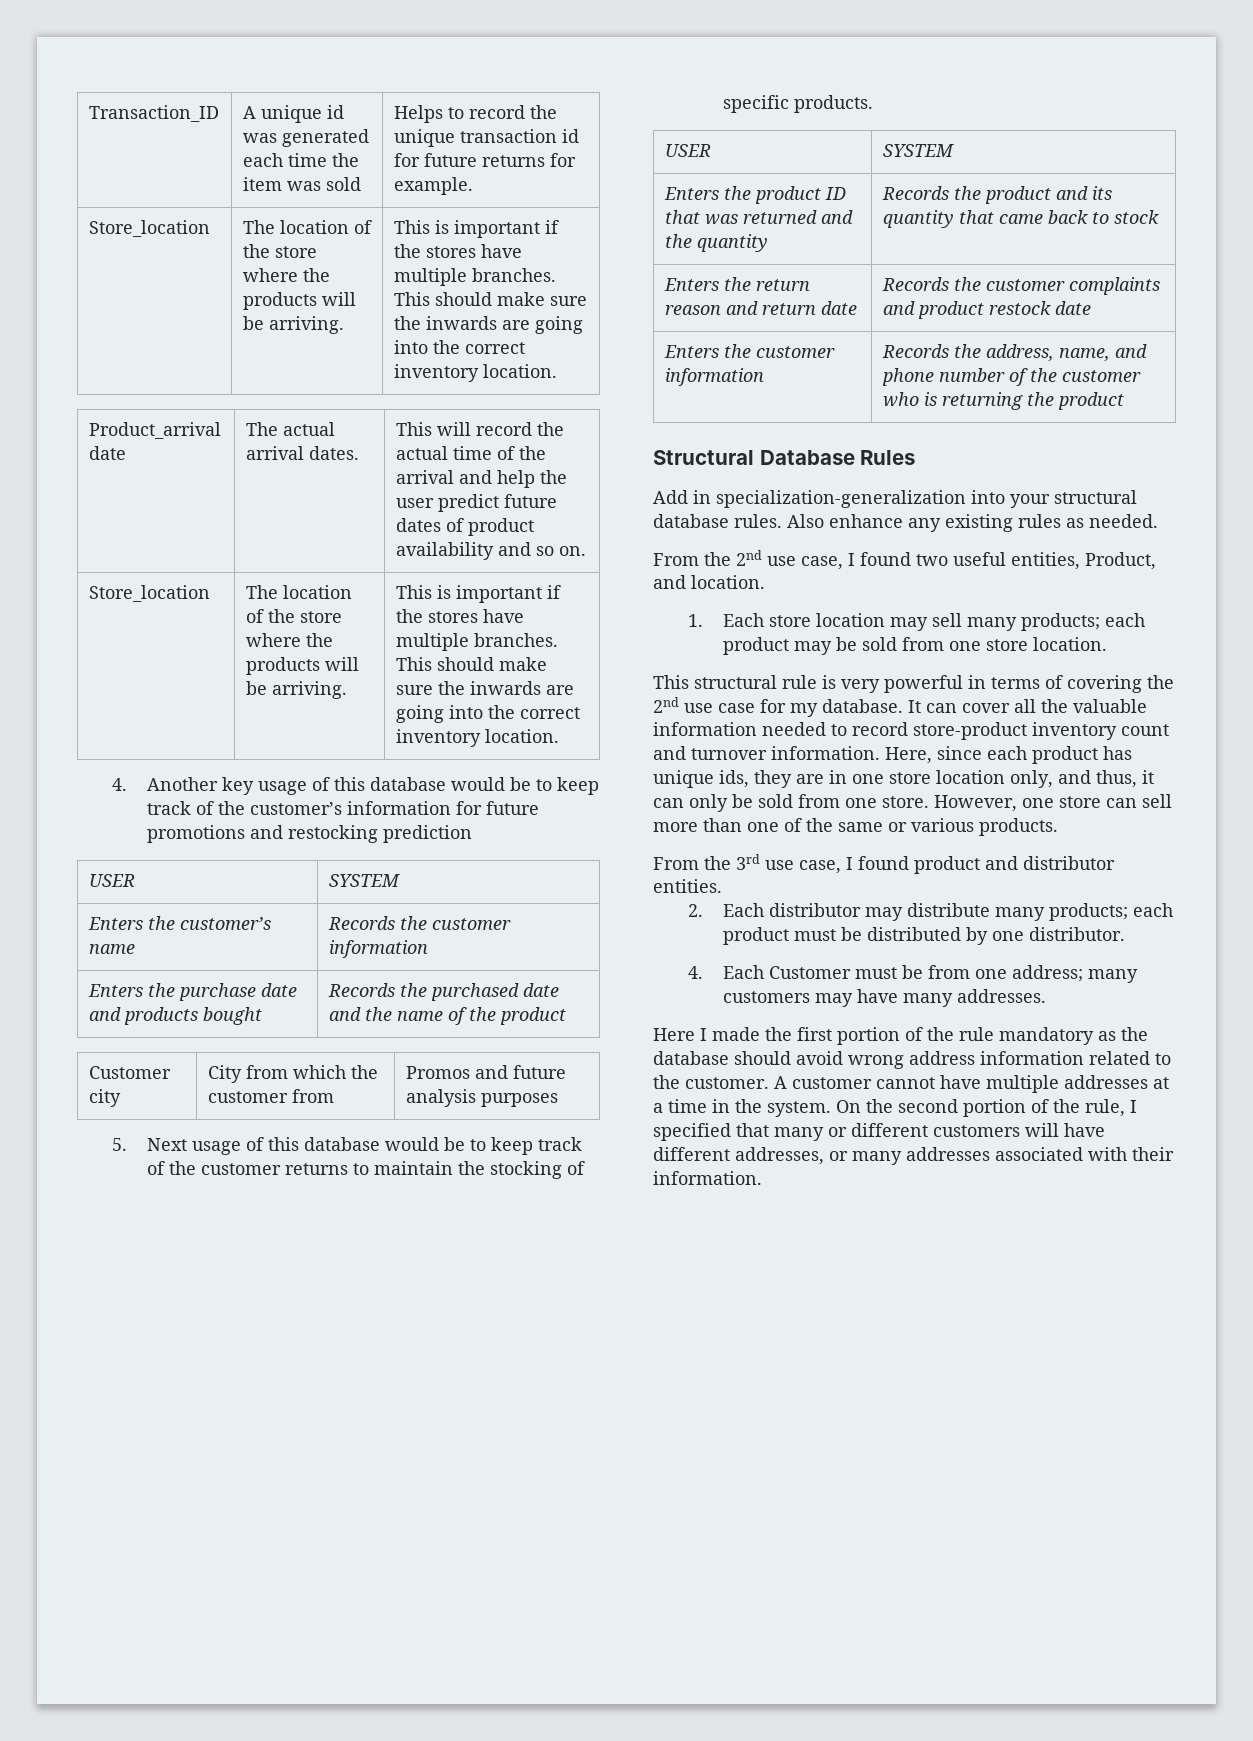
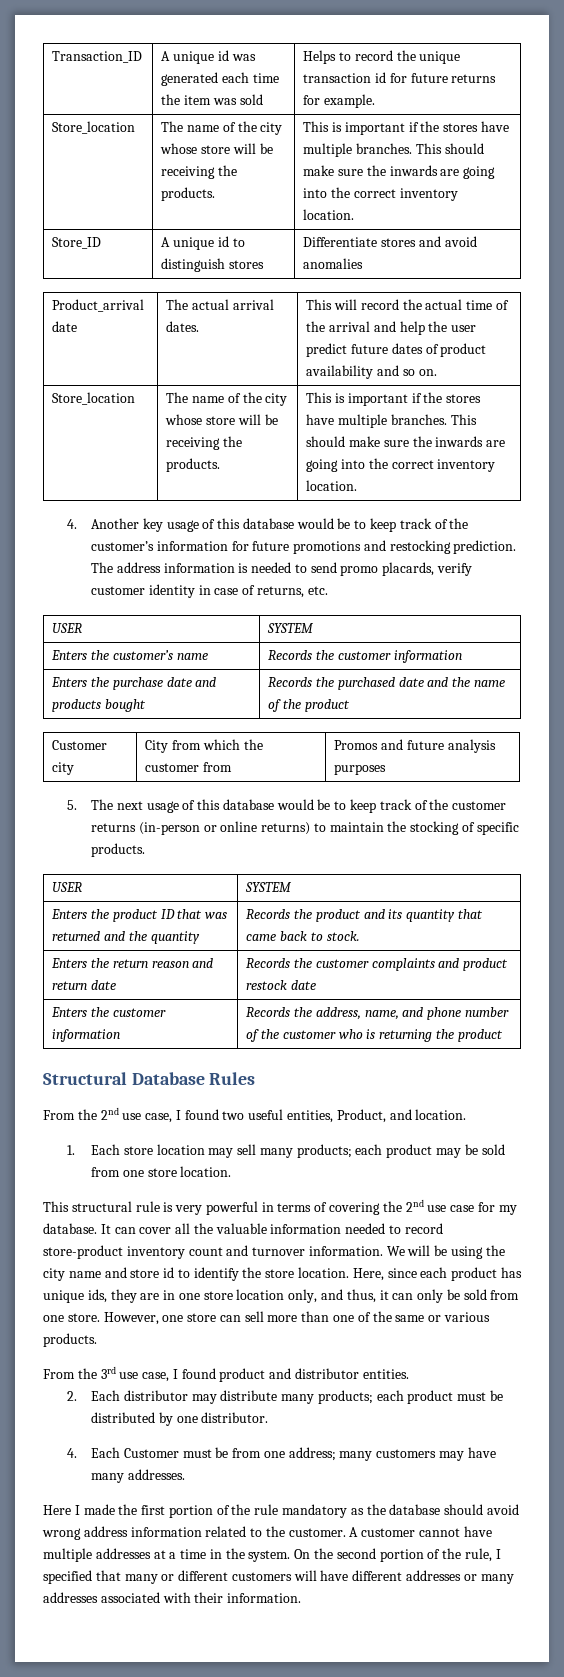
  Transaction_ID | A unique id was generated each time the item was sold | Helps to record the unique transaction id for future returns for example.
- Store_location | The location of the store where the products will be arriving. | This is important if the stores have multiple branches. This should make sure the inwards are going into the correct inventory location.
+ Store_location | The name of the city whose store will be receiving the products. | This is important if the stores have multiple branches. This should make sure the inwards are going into the correct inventory location.
+ Store_ID | A unique id to distinguish stores | Differentiate stores and avoid anomalies
  Product_arrival date | The actual arrival dates. | This will record the actual time of the arrival and help the user predict future dates of product availability and so on.
- Store_location | The location of the store where the products will be arriving. | This is important if the stores have multiple branches. This should make sure the inwards are going into the correct inventory location.
+ Store_location | The name of the city whose store will be receiving the products. | This is important if the stores have multiple branches. This should make sure the inwards are going into the correct inventory location.
- 4. Another key usage of this database would be to keep track of the customer’s information for future promotions and restocking prediction
+ 4. Another key usage of this database would be to keep track of the customer’s information for future promotions and restocking prediction. The address information is needed to send promo placards, verify customer identity in case of returns, etc.
- 5. Next usage of this database would be to keep track of the customer returns to maintain the stocking of specific products.
+ 5. The next usage of this database would be to keep track of the customer returns (in-person or online returns) to maintain the stocking of specific products.
- Enters the product ID that was returned and the quantity | Records the product and its quantity that came back to stock
+ Enters the product ID that was returned and the quantity | Records the product and its quantity that came back to stock.
- Add in specialization-generalization into your structural database rules. Also enhance any existing rules as needed.
+ We will be using the city name and store id to identify the store location.
- On the second portion of the rule, I specified that many or different customers will have different addresses, or many addresses associated with their information.
+ On the second portion of the rule, I specified that many or different customers will have different addresses or many addresses associated with their information.

